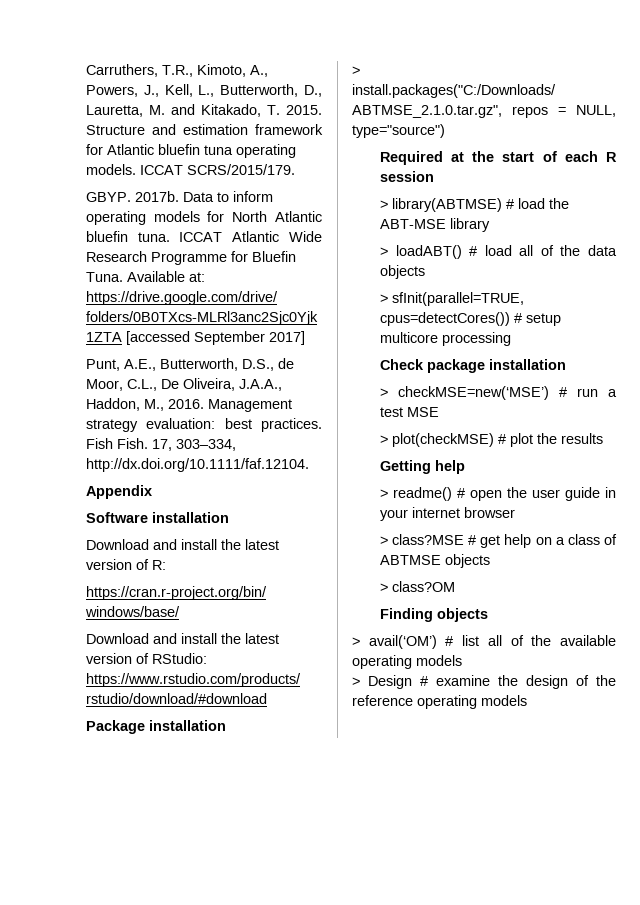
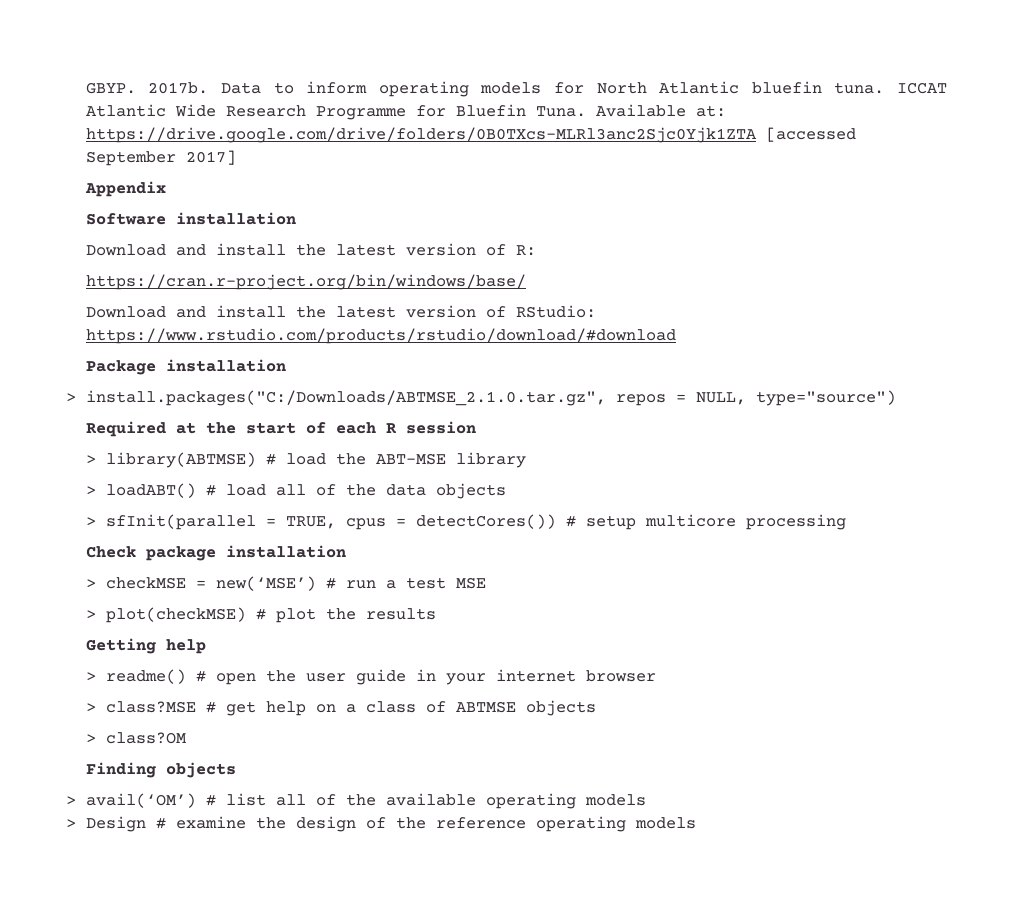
- Carruthers, T.R., Kimoto, A., Powers, J., Kell, L., Butterworth, D., Lauretta, M. and Kitakado, T. 2015. Structure and estimation framework for Atlantic bluefin tuna operating models. ICCAT SCRS/2015/179.
- Punt, A.E., Butterworth, D.S., de Moor, C.L., De Oliveira, J.A.A., Haddon, M., 2016. Management strategy evaluation: best practices. Fish Fish. 17, 303–334, http://dx.doi.org/10.1111/faf.12104.
- > sfInit(parallel=TRUE, cpus=detectCores()) # setup multicore processing
+ > sfInit(parallel = TRUE, cpus = detectCores()) # setup multicore processing
- > checkMSE=new(‘MSE’) # run a test MSE
+ > checkMSE = new(‘MSE’) # run a test MSE

